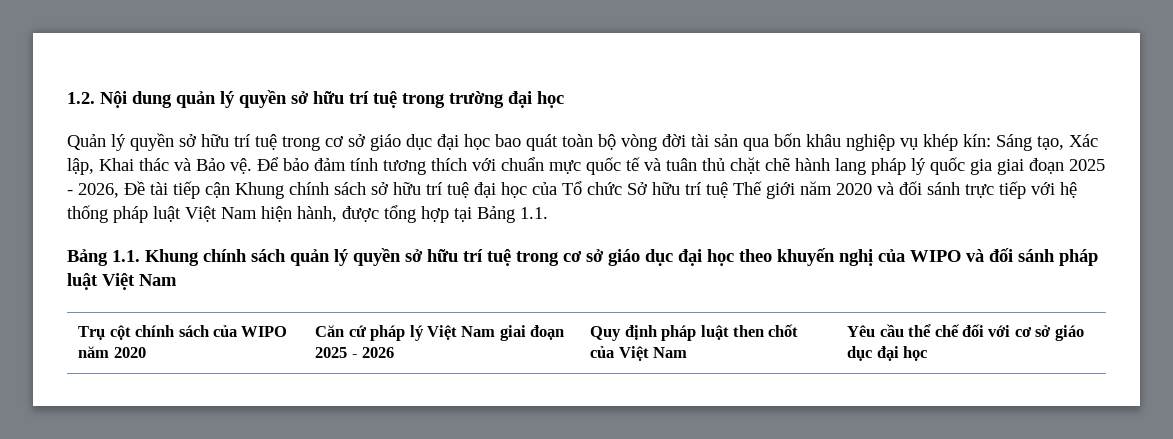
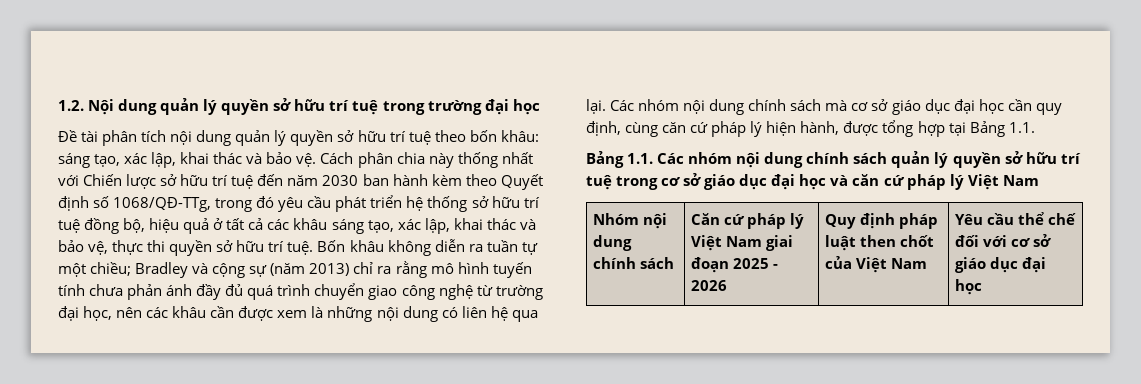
- Quản lý quyền sở hữu trí tuệ trong cơ sở giáo dục đại học bao quát toàn bộ vòng đời tài sản qua bốn khâu nghiệp vụ khép kín: Sáng tạo, Xác lập, Khai thác và Bảo vệ. Để bảo đảm tính tương thích với chuẩn mực quốc tế và tuân thủ chặt chẽ hành lang pháp lý quốc gia giai đoạn 2025 - 2026, Đề tài tiếp cận Khung chính sách sở hữu trí tuệ đại học của Tổ chức Sở hữu trí tuệ Thế giới năm 2020 và đối sánh trực tiếp với hệ thống pháp luật Việt Nam hiện hành, được tổng hợp tại Bảng 1.1.
+ Đề tài phân tích nội dung quản lý quyền sở hữu trí tuệ theo bốn khâu: sáng tạo, xác lập, khai thác và bảo vệ. Cách phân chia này thống nhất với Chiến lược sở hữu trí tuệ đến năm 2030 ban hành kèm theo Quyết định số 1068/QĐ-TTg, trong đó yêu cầu phát triển hệ thống sở hữu trí tuệ đồng bộ, hiệu quả ở tất cả các khâu sáng tạo, xác lập, khai thác và bảo vệ, thực thi quyền sở hữu trí tuệ. Bốn khâu không diễn ra tuần tự một chiều; Bradley và cộng sự (năm 2013) chỉ ra rằng mô hình tuyến tính chưa phản ánh đầy đủ quá trình chuyển giao công nghệ từ trường đại học, nên các khâu cần được xem là những nội dung có liên hệ qua lại. Các nhóm nội dung chính sách mà cơ sở giáo dục đại học cần quy định, cùng căn cứ pháp lý hiện hành, được tổng hợp tại Bảng 1.1.
- Bảng 1.1. Khung chính sách quản lý quyền sở hữu trí tuệ trong cơ sở giáo dục đại học theo khuyến nghị của WIPO và đối sánh pháp luật Việt Nam
+ Bảng 1.1. Các nhóm nội dung chính sách quản lý quyền sở hữu trí tuệ trong cơ sở giáo dục đại học và căn cứ pháp lý Việt Nam
- Trụ cột chính sách của WIPO năm 2020 | Căn cứ pháp lý Việt Nam giai đoạn 2025 - 2026 | Quy định pháp luật then chốt của Việt Nam | Yêu cầu thể chế đối với cơ sở giáo dục đại học
+ Nhóm nội dung chính sách | Căn cứ pháp lý Việt Nam giai đoạn 2025 - 2026 | Quy định pháp luật then chốt của Việt Nam | Yêu cầu thể chế đối với cơ sở giáo dục đại học

